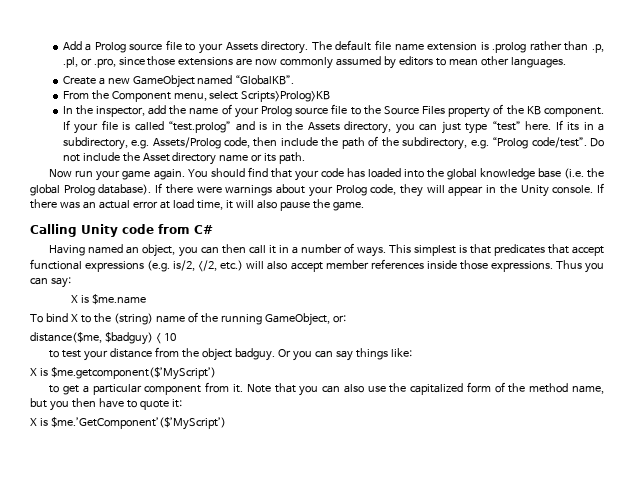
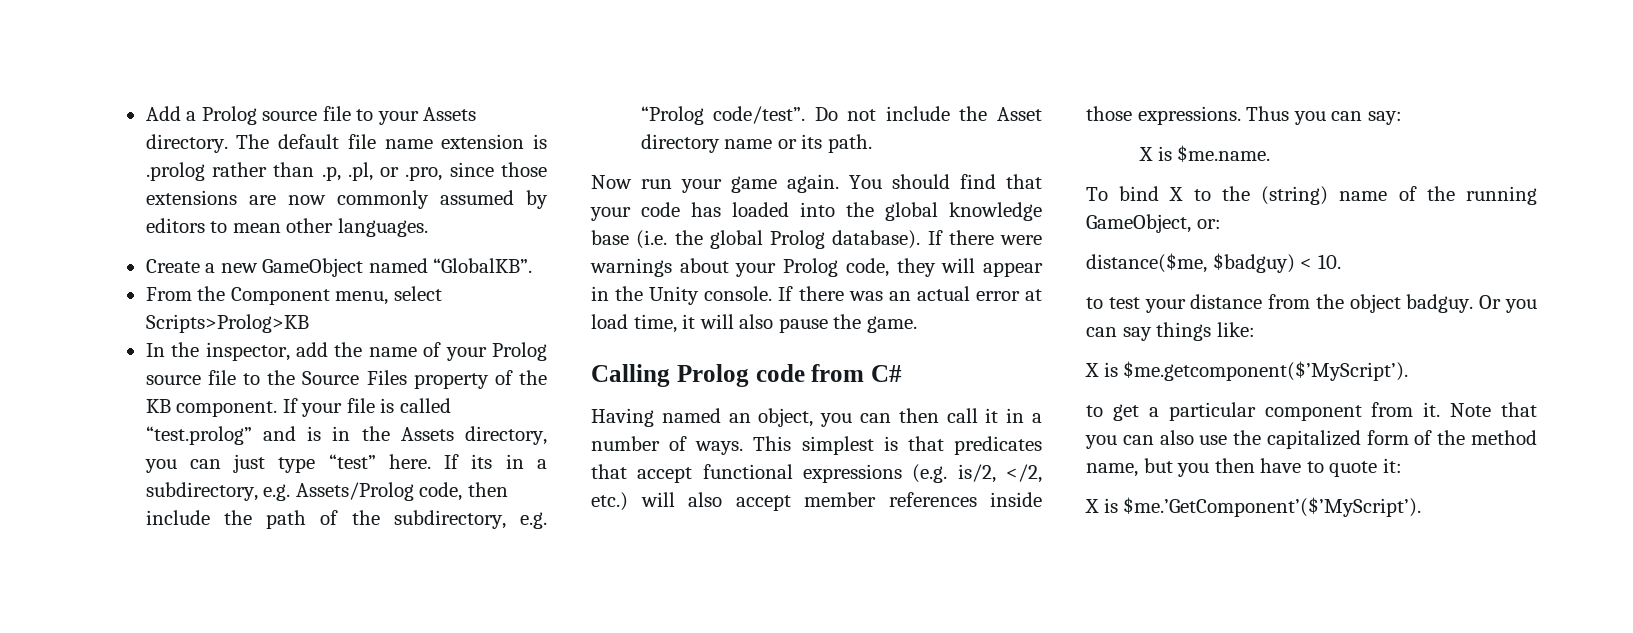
- Calling Unity code from C#
+ Calling Prolog code from C#
- X is $me.name
+ X is $me.name.
- distance($me, $badguy) < 10
+ distance($me, $badguy) < 10.
- X is $me.getcomponent($’MyScript’)
+ X is $me.getcomponent($’MyScript’).
- X is $me.’GetComponent’($’MyScript’)
+ X is $me.’GetComponent’($’MyScript’).

